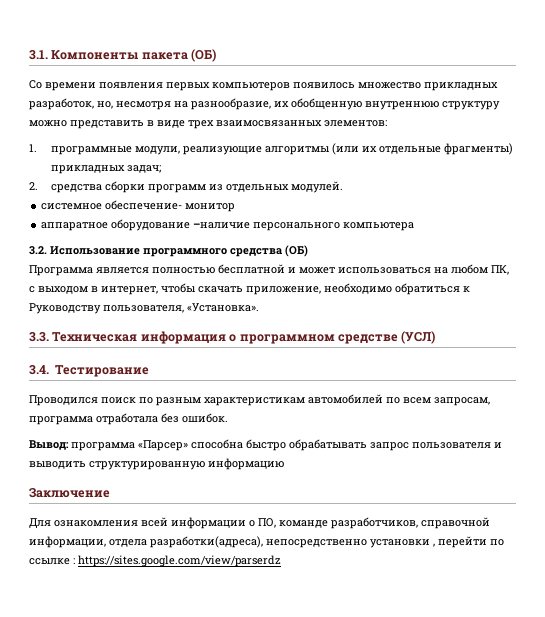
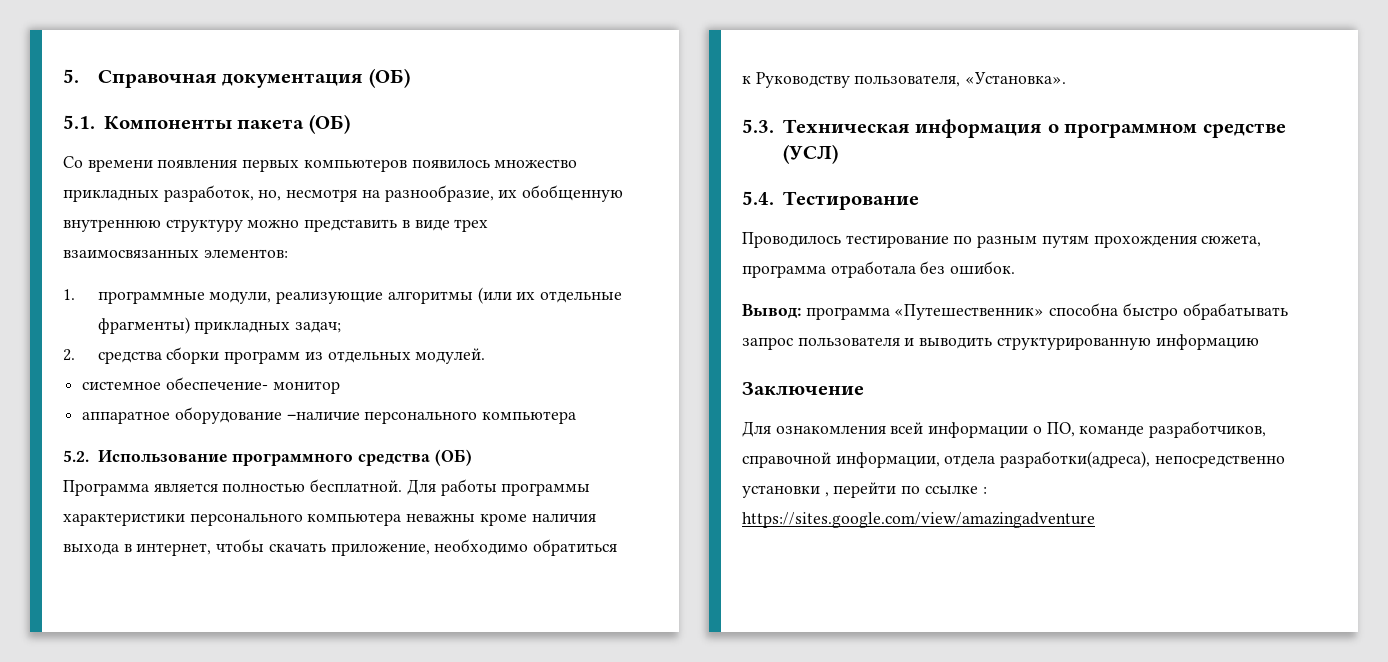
- 3.1. Компоненты пакета (ОБ)
+ 5. Справочная документация (ОБ)
+ 5.1. Компоненты пакета (ОБ)
- 3.2. Использование программного средства (ОБ)
+ 5.2. Использование программного средства (ОБ)
- Программа является полностью бесплатной и может использоваться на любом ПК, с выходом в интернет, чтобы скачать приложение, необходимо обратиться к Руководству пользователя, «Установка».
+ Программа является полностью бесплатной. Для работы программы характеристики персонального компьютера неважны кроме наличия выхода в интернет, чтобы скачать приложение, необходимо обратиться к Руководству пользователя, «Установка».
- 3.3. Техническая информация о программном средстве (УСЛ)
+ 5.3. Техническая информация о программном средстве (УСЛ)
- 3.4. Тестирование
+ 5.4. Тестирование
- Проводился поиск по разным характеристикам автомобилей по всем запросам, программа отработала без ошибок.
+ Проводилось тестирование по разным путям прохождения сюжета, программа отработала без ошибок.
- Вывод: программа «Парсер» способна быстро обрабатывать запрос пользователя и выводить структурированную информацию
+ Вывод: программа «Путешественник» способна быстро обрабатывать запрос пользователя и выводить структурированную информацию
- Для ознакомления всей информации о ПО, команде разработчиков, справочной информации, отдела разработки(адреса), непосредственно установки , перейти по ссылке : https://sites.google.com/view/parserdz
+ Для ознакомления всей информации о ПО, команде разработчиков, справочной информации, отдела разработки(адреса), непосредственно установки , перейти по ссылке : https://sites.google.com/view/amazingadventure

